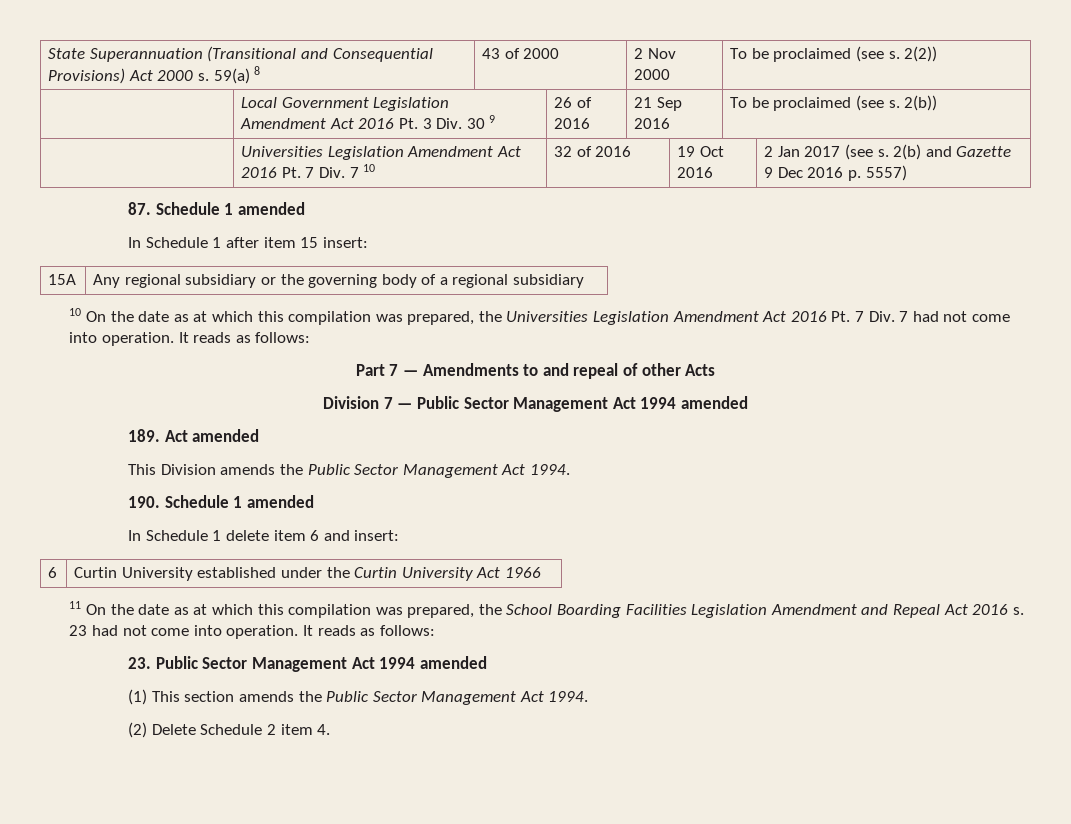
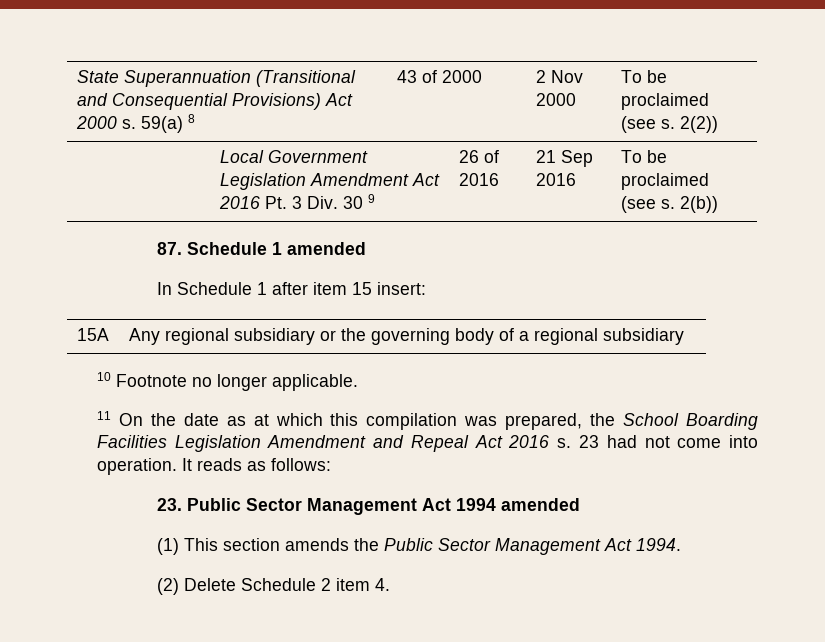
- | Universities Legislation Amendment Act 2016 Pt. 7 Div. 7 10 | 32 of 2016 | 19 Oct 2016 | 2 Jan 2017 (see s. 2(b) and Gazette 9 Dec 2016 p. 5557)
- 10 On the date as at which this compilation was prepared, the Universities Legislation Amendment Act 2016 Pt. 7 Div. 7 had not come into operation. It reads as follows:
- Part 7 — Amendments to and repeal of other Acts
- Division 7 — Public Sector Management Act 1994 amended
- 189. Act amended
- This Division amends the Public Sector Management Act 1994.
- 190. Schedule 1 amended
- In Schedule 1 delete item 6 and insert:
- 6 | Curtin University established under the Curtin University Act 1966
+ 10 Footnote no longer applicable.

